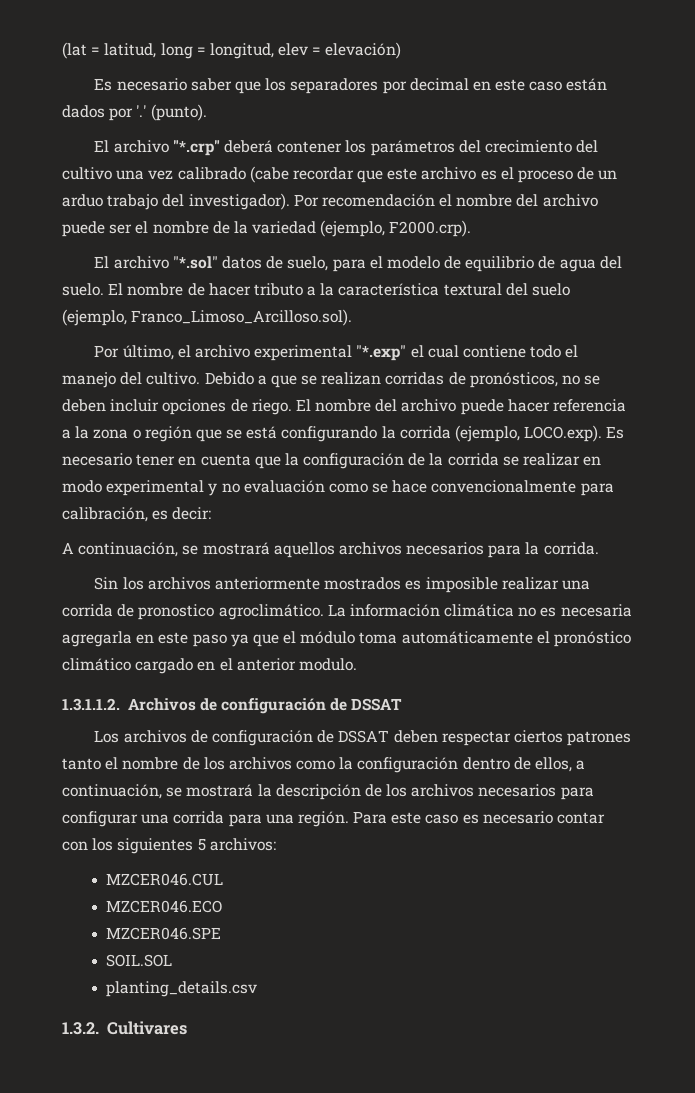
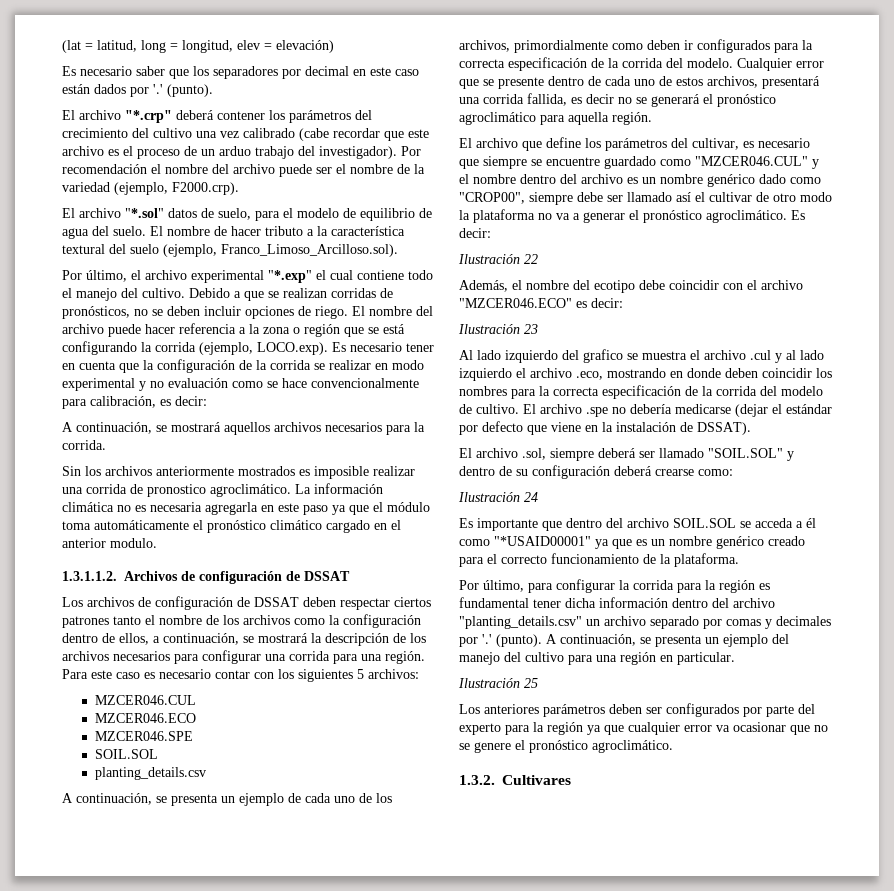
+ A continuación, se presenta un ejemplo de cada uno de los archivos, primordialmente como deben ir configurados para la correcta especificación de la corrida del modelo. Cualquier error que se presente dentro de cada uno de estos archivos, presentará una corrida fallida, es decir no se generará el pronóstico agroclimático para aquella región.
+ El archivo que define los parámetros del cultivar, es necesario que siempre se encuentre guardado como "MZCER046.CUL" y el nombre dentro del archivo es un nombre genérico dado como "CROP00", siempre debe ser llamado así el cultivar de otro modo la plataforma no va a generar el pronóstico agroclimático. Es decir:
+ Ilustración 22
+ Además, el nombre del ecotipo debe coincidir con el archivo "MZCER046.ECO" es decir:
+ Ilustración 23
+ Al lado izquierdo del grafico se muestra el archivo .cul y al lado izquierdo el archivo .eco, mostrando en donde deben coincidir los nombres para la correcta especificación de la corrida del modelo de cultivo. El archivo .spe no debería medicarse (dejar el estándar por defecto que viene en la instalación de DSSAT).
+ El archivo .sol, siempre deberá ser llamado "SOIL.SOL" y dentro de su configuración deberá crearse como:
+ Ilustración 24
+ Es importante que dentro del archivo SOIL.SOL se acceda a él como "*USAID00001" ya que es un nombre genérico creado para el correcto funcionamiento de la plataforma.
+ Por último, para configurar la corrida para la región es fundamental tener dicha información dentro del archivo "planting_details.csv" un archivo separado por comas y decimales por '.' (punto). A continuación, se presenta un ejemplo del manejo del cultivo para una región en particular.
+ Ilustración 25
+ Los anteriores parámetros deben ser configurados por parte del experto para la región ya que cualquier error va ocasionar que no se genere el pronóstico agroclimático.

